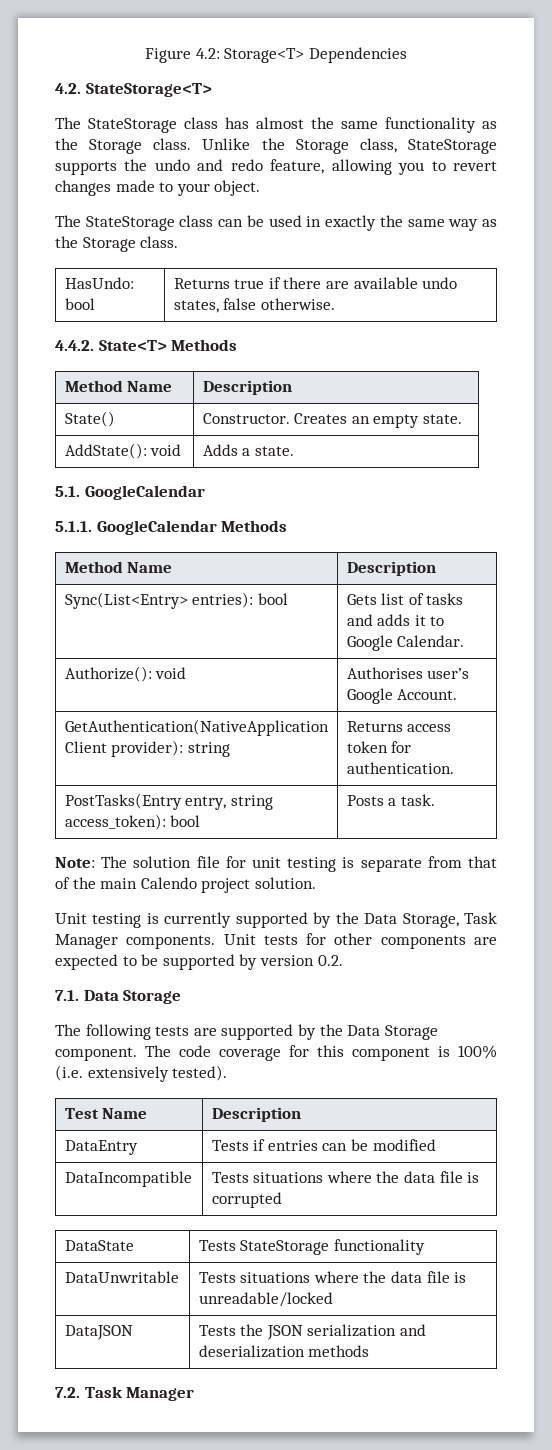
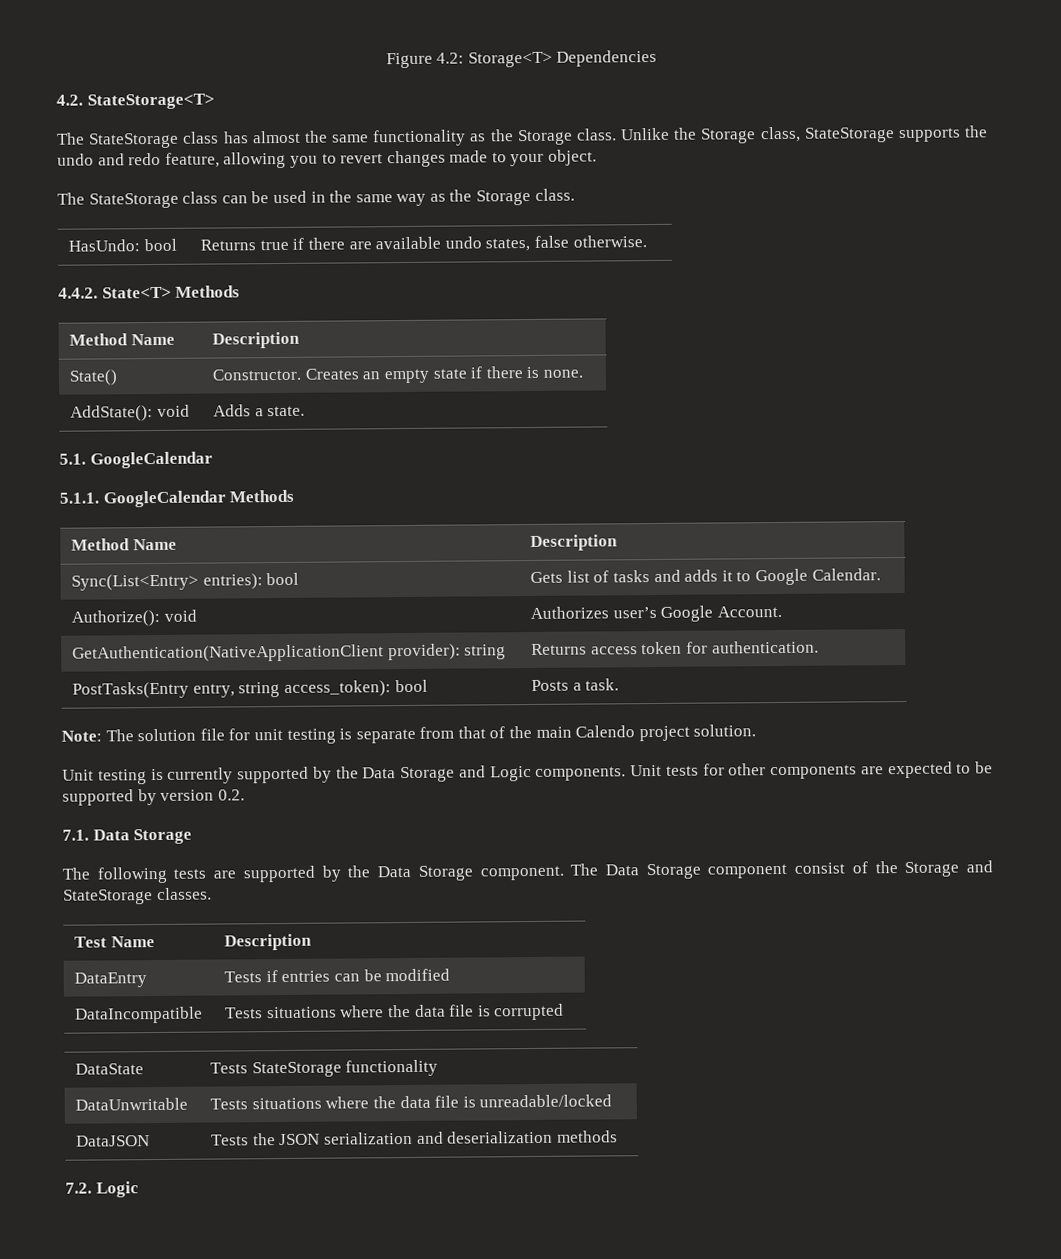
- The StateStorage class can be used in exactly the same way as the Storage class.
+ The StateStorage class can be used in the same way as the Storage class.
- State() | Constructor. Creates an empty state.
+ State() | Constructor. Creates an empty state if there is none.
- Authorize(): void | Authorises user’s Google Account.
+ Authorize(): void | Authorizes user’s Google Account.
- Unit testing is currently supported by the Data Storage, Task Manager components.
+ Unit testing is currently supported by the Data Storage and Logic components.
- The code coverage for this component is 100% (i.e. extensively tested).
+ The Data Storage component consist of the Storage and StateStorage classes.
- 7.2. Task Manager
+ 7.2. Logic

